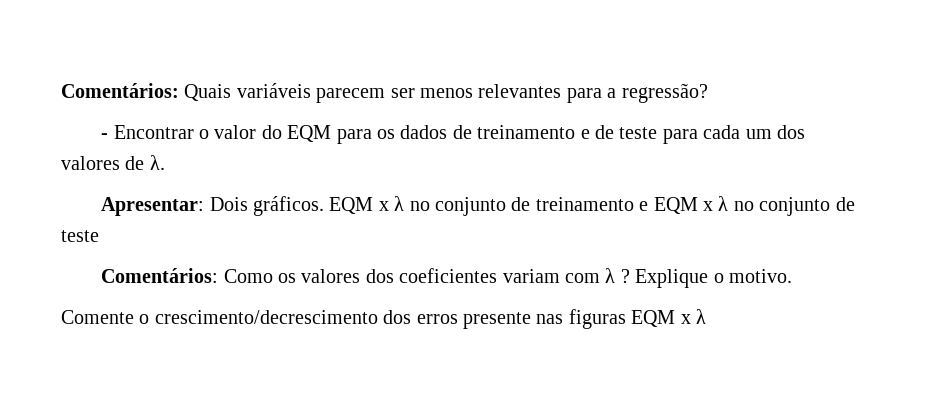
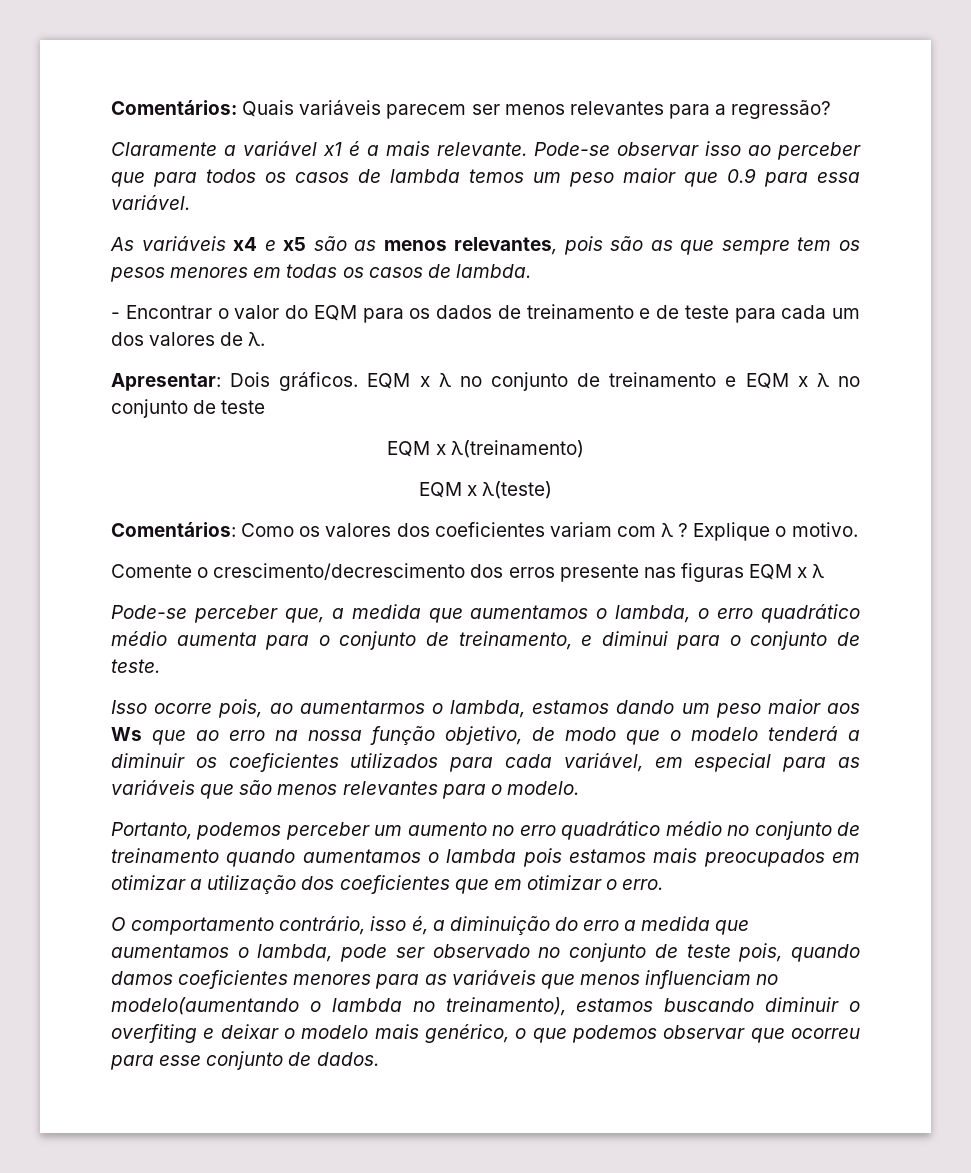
+ Claramente a variável x1 é a mais relevante. Pode-se observar isso ao perceber que para todos os casos de lambda temos um peso maior que 0.9 para essa variável.
+ As variáveis x4 e x5 são as menos relevantes, pois são as que sempre tem os pesos menores em todas os casos de lambda.
+ EQM x λ(treinamento)
+ EQM x λ(teste)
+ Pode-se perceber que, a medida que aumentamos o lambda, o erro quadrático médio aumenta para o conjunto de treinamento, e diminui para o conjunto de teste.
+ Isso ocorre pois, ao aumentarmos o lambda, estamos dando um peso maior aos Ws que ao erro na nossa função objetivo, de modo que o modelo tenderá a diminuir os coeficientes utilizados para cada variável, em especial para as variáveis que são menos relevantes para o modelo.
+ Portanto, podemos perceber um aumento no erro quadrático médio no conjunto de treinamento quando aumentamos o lambda pois estamos mais preocupados em otimizar a utilização dos coeficientes que em otimizar o erro.
+ O comportamento contrário, isso é, a diminuição do erro a medida que aumentamos o lambda, pode ser observado no conjunto de teste pois, quando damos coeficientes menores para as variáveis que menos influenciam no modelo(aumentando o lambda no treinamento), estamos buscando diminuir o overfiting e deixar o modelo mais genérico, o que podemos observar que ocorreu para esse conjunto de dados.

